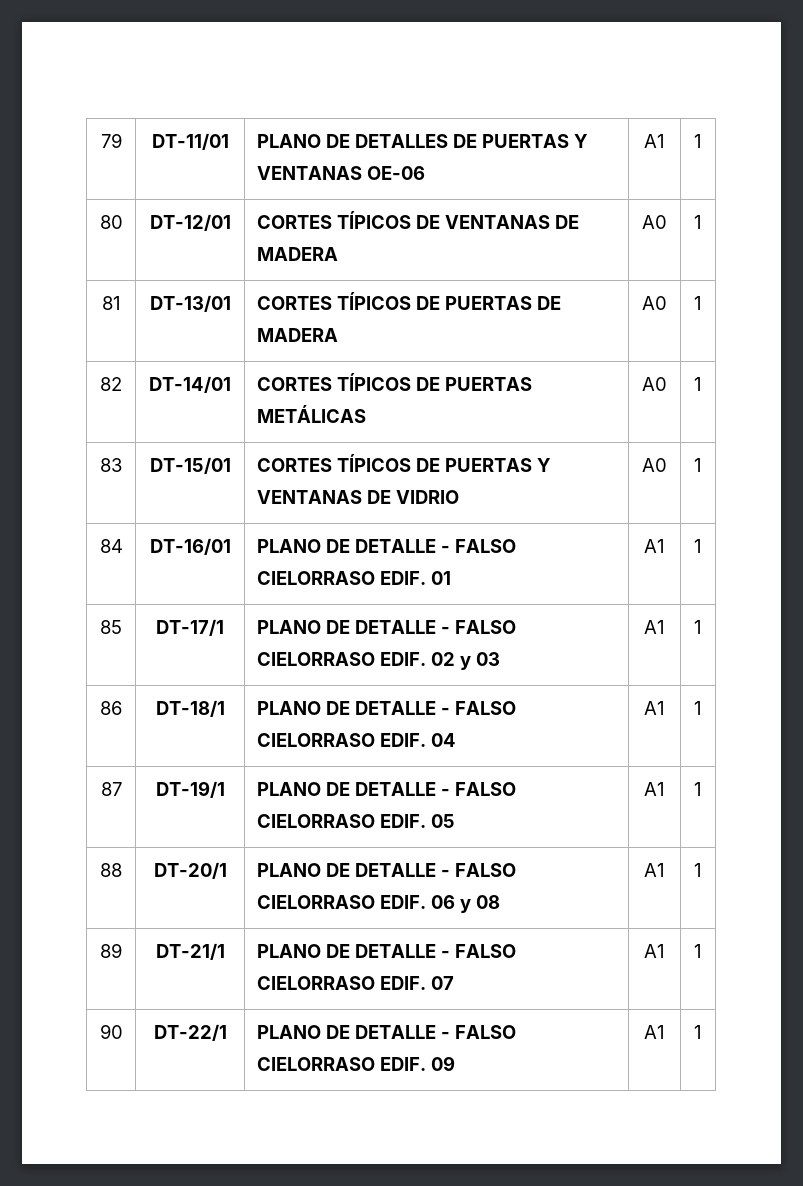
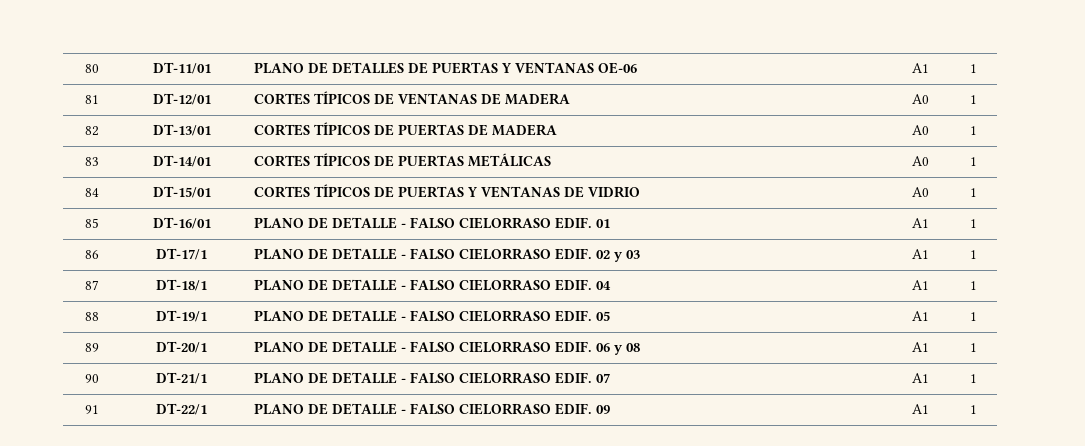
- 79 | DT-11/01 | PLANO DE DETALLES DE PUERTAS Y VENTANAS OE-06 | A1 | 1
+ 80 | DT-11/01 | PLANO DE DETALLES DE PUERTAS Y VENTANAS OE-06 | A1 | 1
- 80 | DT-12/01 | CORTES TÍPICOS DE VENTANAS DE MADERA | A0 | 1
+ 81 | DT-12/01 | CORTES TÍPICOS DE VENTANAS DE MADERA | A0 | 1
- 81 | DT-13/01 | CORTES TÍPICOS DE PUERTAS DE MADERA | A0 | 1
+ 82 | DT-13/01 | CORTES TÍPICOS DE PUERTAS DE MADERA | A0 | 1
- 82 | DT-14/01 | CORTES TÍPICOS DE PUERTAS METÁLICAS | A0 | 1
+ 83 | DT-14/01 | CORTES TÍPICOS DE PUERTAS METÁLICAS | A0 | 1
- 83 | DT-15/01 | CORTES TÍPICOS DE PUERTAS Y VENTANAS DE VIDRIO | A0 | 1
+ 84 | DT-15/01 | CORTES TÍPICOS DE PUERTAS Y VENTANAS DE VIDRIO | A0 | 1
- 84 | DT-16/01 | PLANO DE DETALLE - FALSO CIELORRASO EDIF. 01 | A1 | 1
+ 85 | DT-16/01 | PLANO DE DETALLE - FALSO CIELORRASO EDIF. 01 | A1 | 1
- 85 | DT-17/1 | PLANO DE DETALLE - FALSO CIELORRASO EDIF. 02 y 03 | A1 | 1
+ 86 | DT-17/1 | PLANO DE DETALLE - FALSO CIELORRASO EDIF. 02 y 03 | A1 | 1
- 86 | DT-18/1 | PLANO DE DETALLE - FALSO CIELORRASO EDIF. 04 | A1 | 1
+ 87 | DT-18/1 | PLANO DE DETALLE - FALSO CIELORRASO EDIF. 04 | A1 | 1
- 87 | DT-19/1 | PLANO DE DETALLE - FALSO CIELORRASO EDIF. 05 | A1 | 1
+ 88 | DT-19/1 | PLANO DE DETALLE - FALSO CIELORRASO EDIF. 05 | A1 | 1
- 88 | DT-20/1 | PLANO DE DETALLE - FALSO CIELORRASO EDIF. 06 y 08 | A1 | 1
+ 89 | DT-20/1 | PLANO DE DETALLE - FALSO CIELORRASO EDIF. 06 y 08 | A1 | 1
- 89 | DT-21/1 | PLANO DE DETALLE - FALSO CIELORRASO EDIF. 07 | A1 | 1
+ 90 | DT-21/1 | PLANO DE DETALLE - FALSO CIELORRASO EDIF. 07 | A1 | 1
- 90 | DT-22/1 | PLANO DE DETALLE - FALSO CIELORRASO EDIF. 09 | A1 | 1
+ 91 | DT-22/1 | PLANO DE DETALLE - FALSO CIELORRASO EDIF. 09 | A1 | 1

